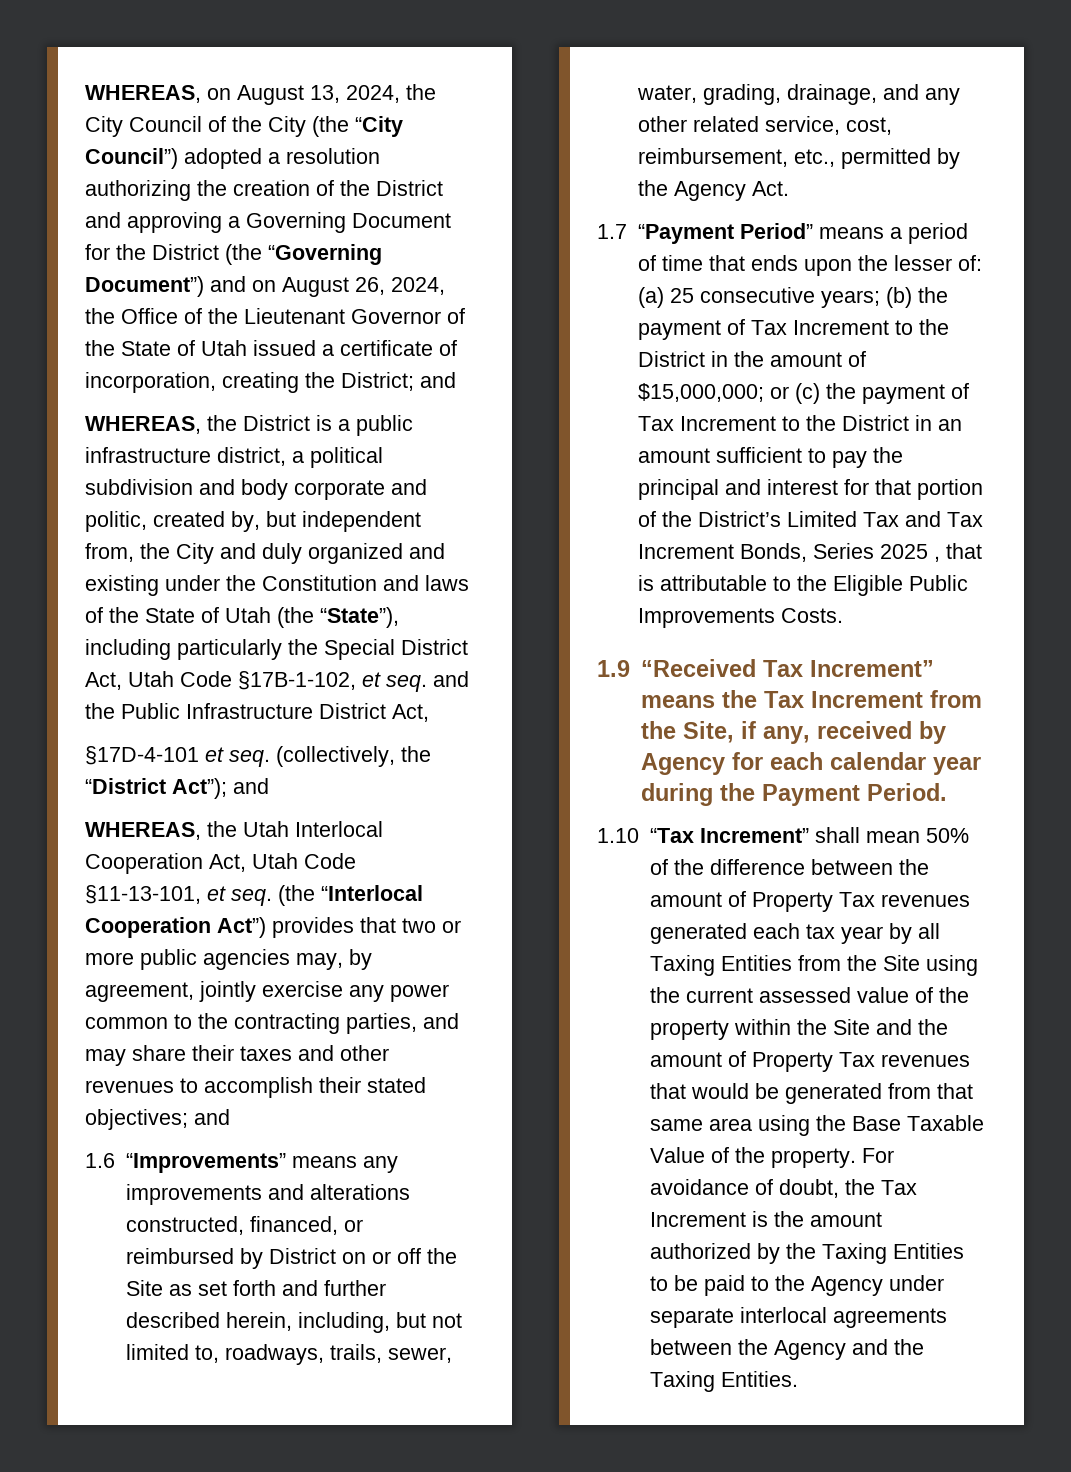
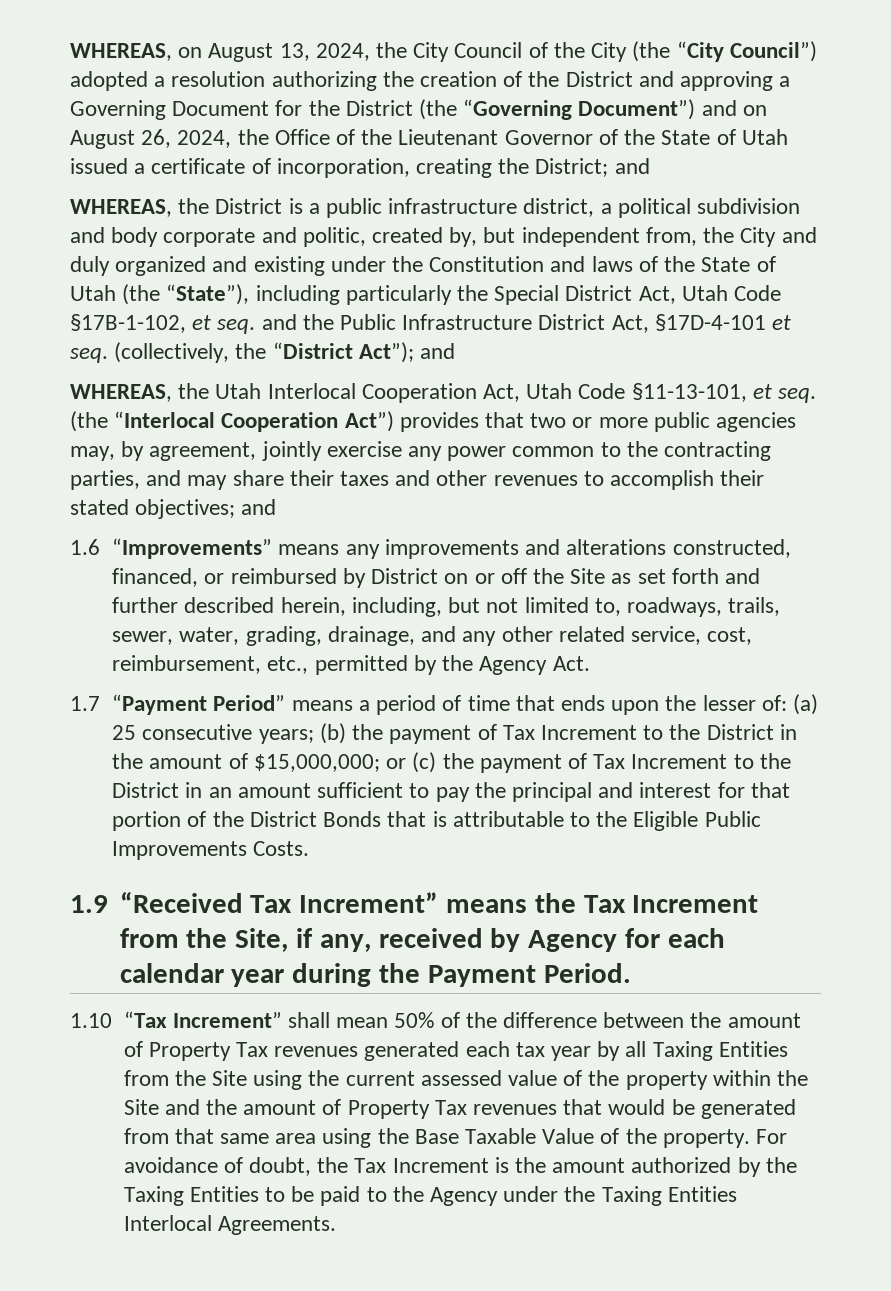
- WHEREAS, the District is a public infrastructure district, a political subdivision and body corporate and politic, created by, but independent from, the City and duly organized and existing under the Constitution and laws of the State of Utah (the “State”), including particularly the Special District Act, Utah Code §17B-1-102, et seq. and the Public Infrastructure District Act,
- §17D-4-101 et seq.
+ WHEREAS, the District is a public infrastructure district, a political subdivision and body corporate and politic, created by, but independent from, the City and duly organized and existing under the Constitution and laws of the State of Utah (the “State”), including particularly the Special District Act, Utah Code §17B-1-102, et seq. and the Public Infrastructure District Act, §17D-4-101 et seq.
- or (c) the payment of Tax Increment to the District in an amount sufficient to pay the principal and interest for that portion of the District’s Limited Tax and Tax Increment Bonds, Series 2025 , that is attributable to the Eligible Public Improvements Costs.
+ or (c) the payment of Tax Increment to the District in an amount sufficient to pay the principal and interest for that portion of the District Bonds that is attributable to the Eligible Public Improvements Costs.
- For avoidance of doubt, the Tax Increment is the amount authorized by the Taxing Entities to be paid to the Agency under separate interlocal agreements between the Agency and the Taxing Entities.
+ For avoidance of doubt, the Tax Increment is the amount authorized by the Taxing Entities to be paid to the Agency under the Taxing Entities Interlocal Agreements.

